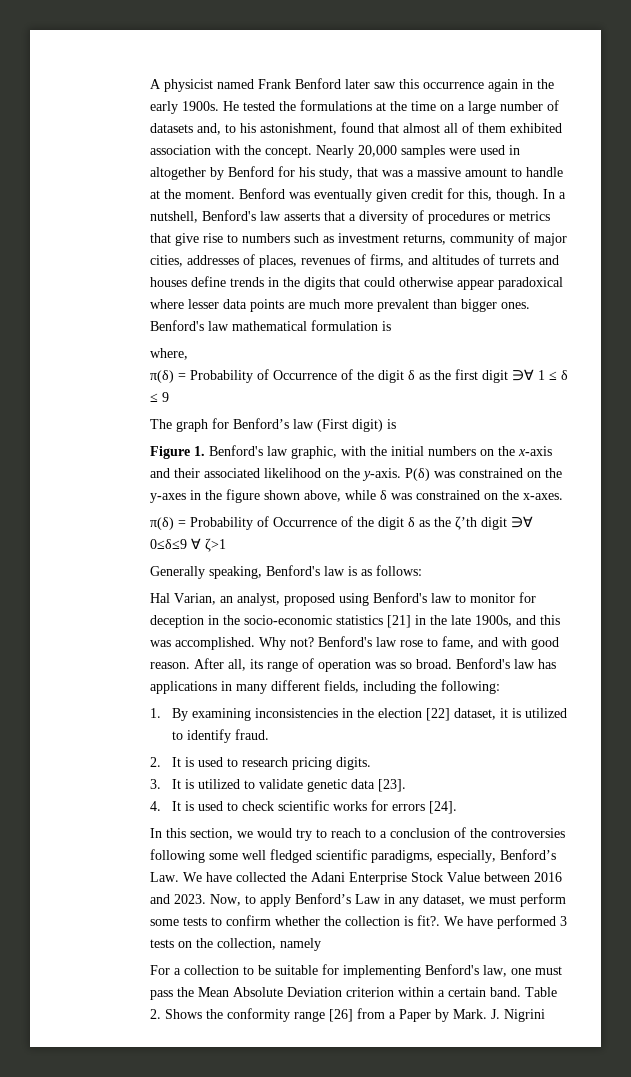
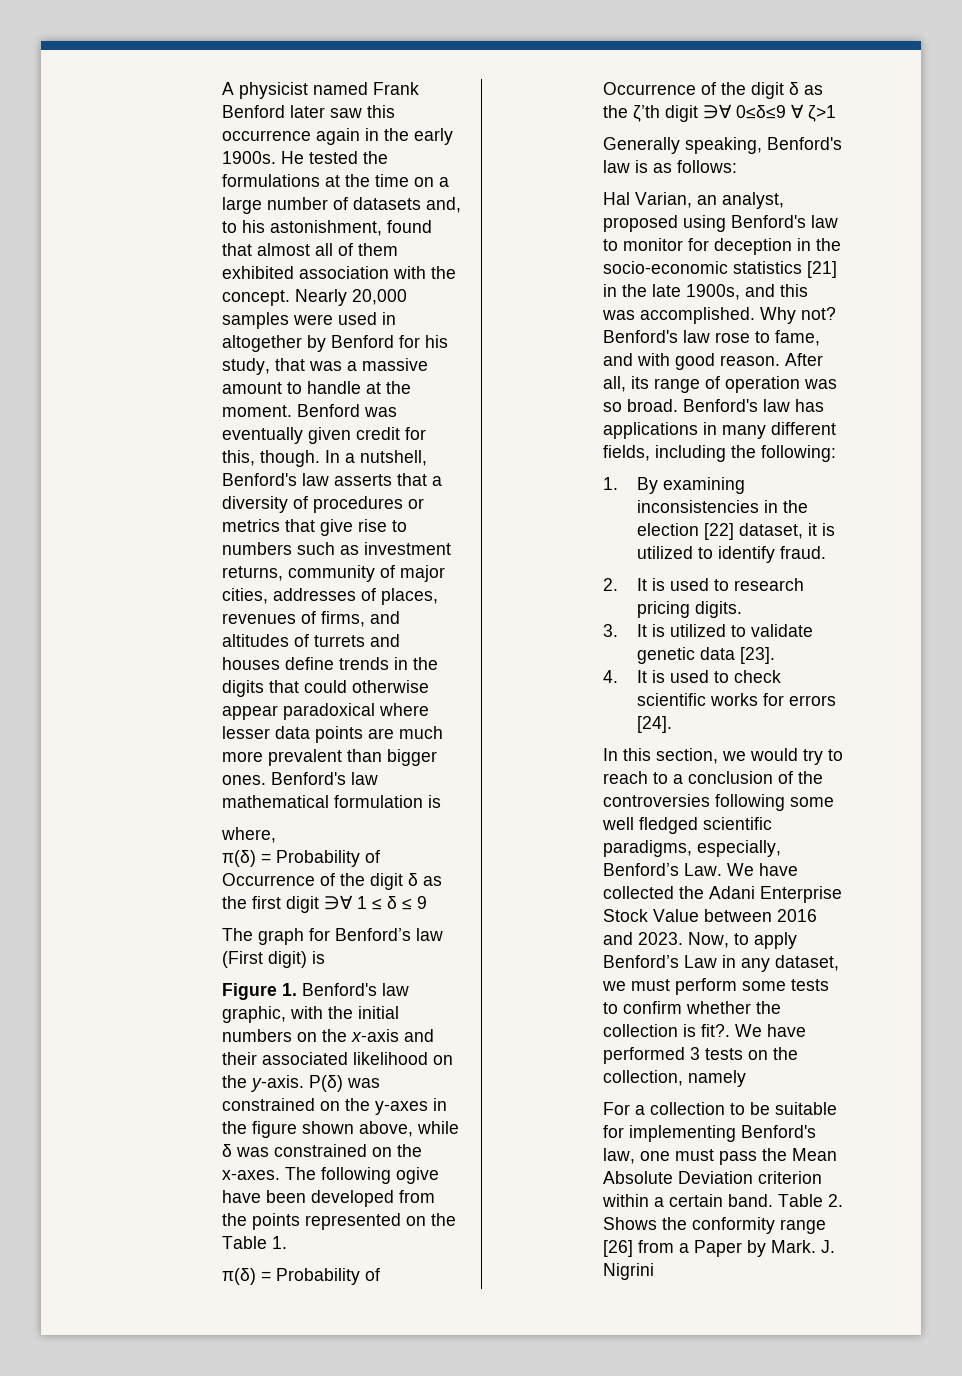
+ The following ogive have been developed from the points represented on the Table 1.

